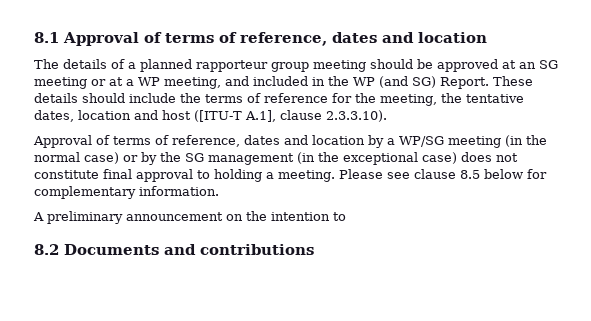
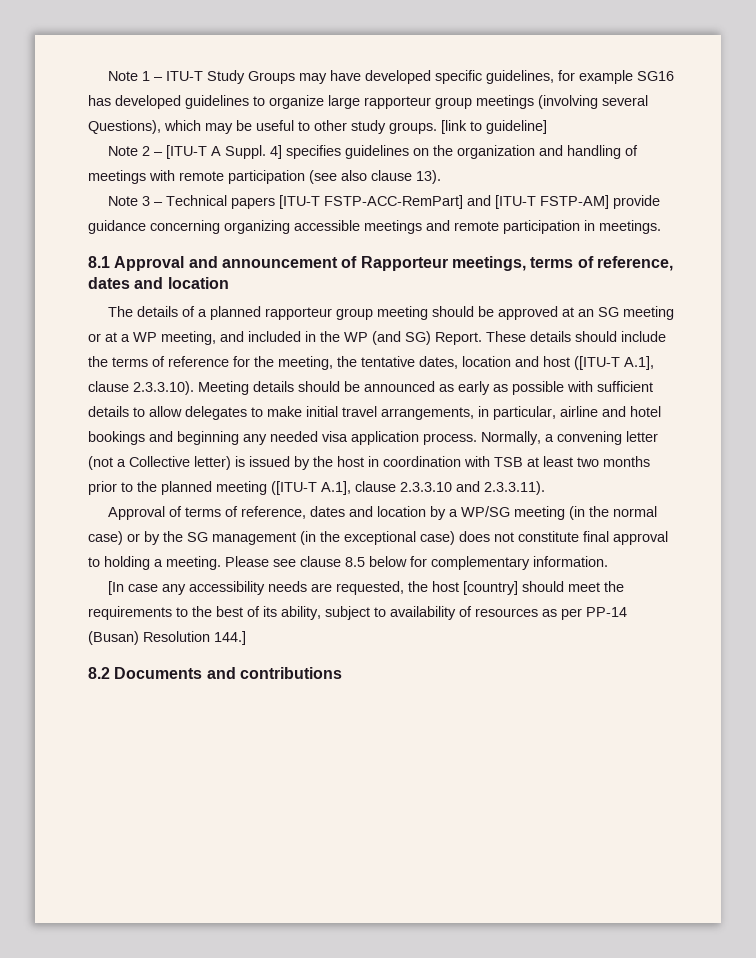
- 8.1 Approval of terms of reference, dates and location
+ Note 1 – ITU-T Study Groups may have developed specific guidelines, for example SG16 has developed guidelines to organize large rapporteur group meetings (involving several Questions), which may be useful to other study groups. [link to guideline]
+ Note 2 – [ITU-T A Suppl. 4] specifies guidelines on the organization and handling of meetings with remote participation (see also clause 13).
+ Note 3 – Technical papers [ITU-T FSTP-ACC-RemPart] and [ITU-T FSTP-AM] provide guidance concerning organizing accessible meetings and remote participation in meetings.
+ 8.1 Approval and announcement of Rapporteur meetings, terms of reference, dates and location
- These details should include the terms of reference for the meeting, the tentative dates, location and host ([ITU-T A.1], clause 2.3.3.10).
+ These details should include the terms of reference for the meeting, the tentative dates, location and host ([ITU-T A.1], clause 2.3.3.10). Meeting details should be announced as early as possible with sufficient details to allow delegates to make initial travel arrangements, in particular, airline and hotel bookings and beginning any needed visa application process. Normally, a convening letter (not a Collective letter) is issued by the host in coordination with TSB at least two months prior to the planned meeting ([ITU-T A.1], clause 2.3.3.10 and 2.3.3.11).
- A preliminary announcement on the intention to
+ [In case any accessibility needs are requested, the host [country] should meet the requirements to the best of its ability, subject to availability of resources as per PP-14 (Busan) Resolution 144.]

